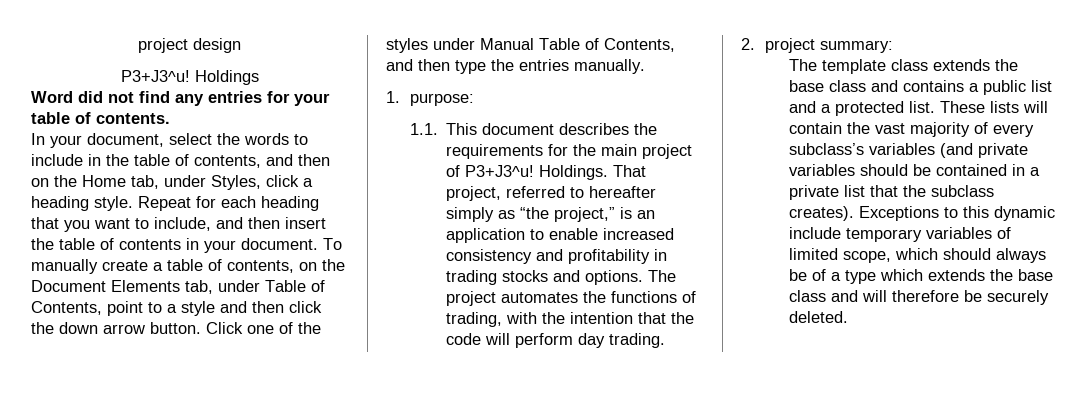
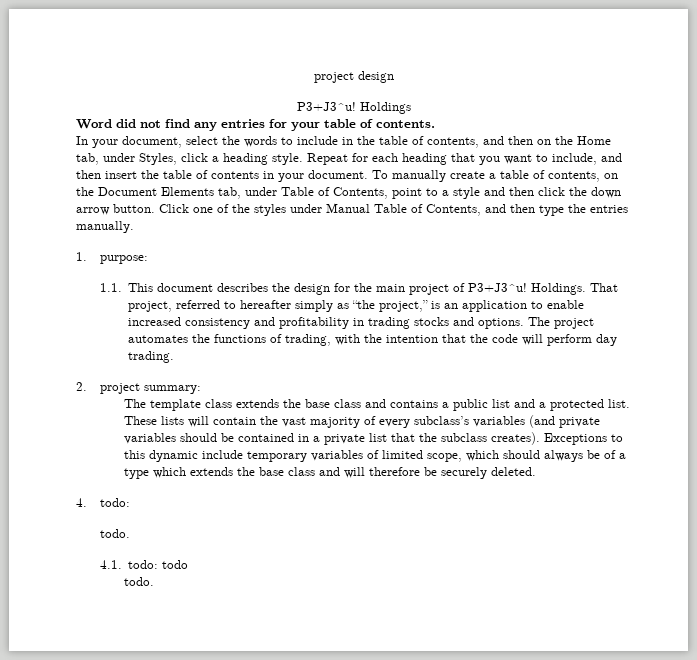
- 1.1. This document describes the requirements for the main project of P3+J3^u!
+ 1.1. This document describes the design for the main project of P3+J3^u!
+ 4. todo:
+ todo.
+ 4.1. todo: todo
+ todo.

